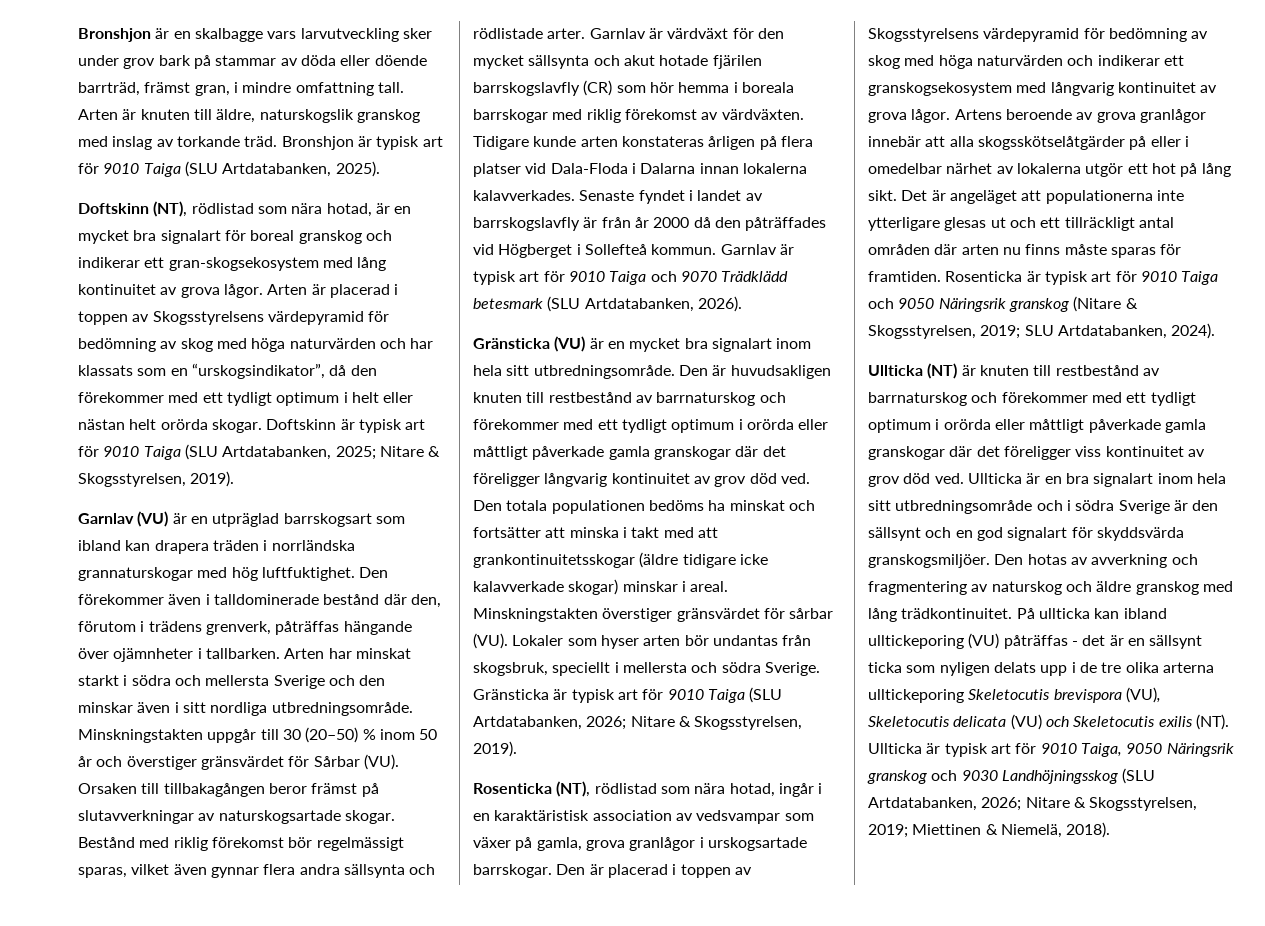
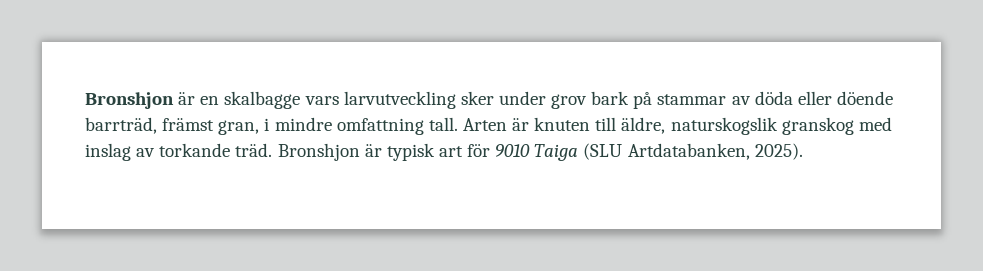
- Doftskinn (NT), rödlistad som nära hotad, är en mycket bra signalart för boreal granskog och indikerar ett gran-skogsekosystem med lång kontinuitet av grova lågor. Arten är placerad i toppen av Skogsstyrelsens värdepyramid för bedömning av skog med höga naturvärden och har klassats som en “urskogsindikator”, då den förekommer med ett tydligt optimum i helt eller nästan helt orörda skogar. Doftskinn är typisk art för 9010 Taiga (SLU Artdatabanken, 2025; Nitare & Skogsstyrelsen, 2019).
- Garnlav (VU) är en utpräglad barrskogsart som ibland kan drapera träden i norrländska grannaturskogar med hög luftfuktighet. Den förekommer även i talldominerade bestånd där den, förutom i trädens grenverk, påträffas hängande över ojämnheter i tallbarken. Arten har minskat starkt i södra och mellersta Sverige och den minskar även i sitt nordliga utbredningsområde. Minskningstakten uppgår till 30 (20–50) % inom 50 år och överstiger gränsvärdet för Sårbar (VU). Orsaken till tillbakagången beror främst på slutavverkningar av naturskogsartade skogar. Bestånd med riklig förekomst bör regelmässigt sparas, vilket även gynnar flera andra sällsynta och rödlistade arter. Garnlav är värdväxt för den mycket sällsynta och akut hotade fjärilen barrskogslavfly (CR) som hör hemma i boreala barrskogar med riklig förekomst av värdväxten. Tidigare kunde arten konstateras årligen på flera platser vid Dala-Floda i Dalarna innan lokalerna kalavverkades. Senaste fyndet i landet av barrskogslavfly är från år 2000 då den påträffades vid Högberget i Sollefteå kommun. Garnlav är typisk art för 9010 Taiga och 9070 Trädklädd betesmark (SLU Artdatabanken, 2026).
- Gränsticka (VU) är en mycket bra signalart inom hela sitt utbredningsområde. Den är huvudsakligen knuten till restbestånd av barrnaturskog och förekommer med ett tydligt optimum i orörda eller måttligt påverkade gamla granskogar där det föreligger långvarig kontinuitet av grov död ved. Den totala populationen bedöms ha minskat och fortsätter att minska i takt med att grankontinuitetsskogar (äldre tidigare icke kalavverkade skogar) minskar i areal. Minskningstakten överstiger gränsvärdet för sårbar (VU). Lokaler som hyser arten bör undantas från skogsbruk, speciellt i mellersta och södra Sverige. Gränsticka är typisk art för 9010 Taiga (SLU Artdatabanken, 2026; Nitare & Skogsstyrelsen, 2019).
- Rosenticka (NT), rödlistad som nära hotad, ingår i en karaktäristisk association av vedsvampar som växer på gamla, grova granlågor i urskogsartade barrskogar. Den är placerad i toppen av Skogsstyrelsens värdepyramid för bedömning av skog med höga naturvärden och indikerar ett granskogsekosystem med långvarig kontinuitet av grova lågor. Artens beroende av grova granlågor innebär att alla skogsskötselåtgärder på eller i omedelbar närhet av lokalerna utgör ett hot på lång sikt. Det är angeläget att populationerna inte ytterligare glesas ut och ett tillräckligt antal områden där arten nu finns måste sparas för framtiden. Rosenticka är typisk art för 9010 Taiga och 9050 Näringsrik granskog (Nitare & Skogsstyrelsen, 2019; SLU Artdatabanken, 2024).
- Ullticka (NT) är knuten till restbestånd av barrnaturskog och förekommer med ett tydligt optimum i orörda eller måttligt påverkade gamla granskogar där det föreligger viss kontinuitet av grov död ved. Ullticka är en bra signalart inom hela sitt utbredningsområde och i södra Sverige är den sällsynt och en god signalart för skyddsvärda granskogsmiljöer. Den hotas av avverkning och fragmentering av naturskog och äldre granskog med lång trädkontinuitet. På ullticka kan ibland ulltickeporing (VU) påträffas - det är en sällsynt ticka som nyligen delats upp i de tre olika arterna ulltickeporing Skeletocutis brevispora (VU), Skeletocutis delicata (VU) och Skeletocutis exilis (NT). Ullticka är typisk art för 9010 Taiga, 9050 Näringsrik granskog och 9030 Landhöjningsskog (SLU Artdatabanken, 2026; Nitare & Skogsstyrelsen, 2019; Miettinen & Niemelä, 2018).

